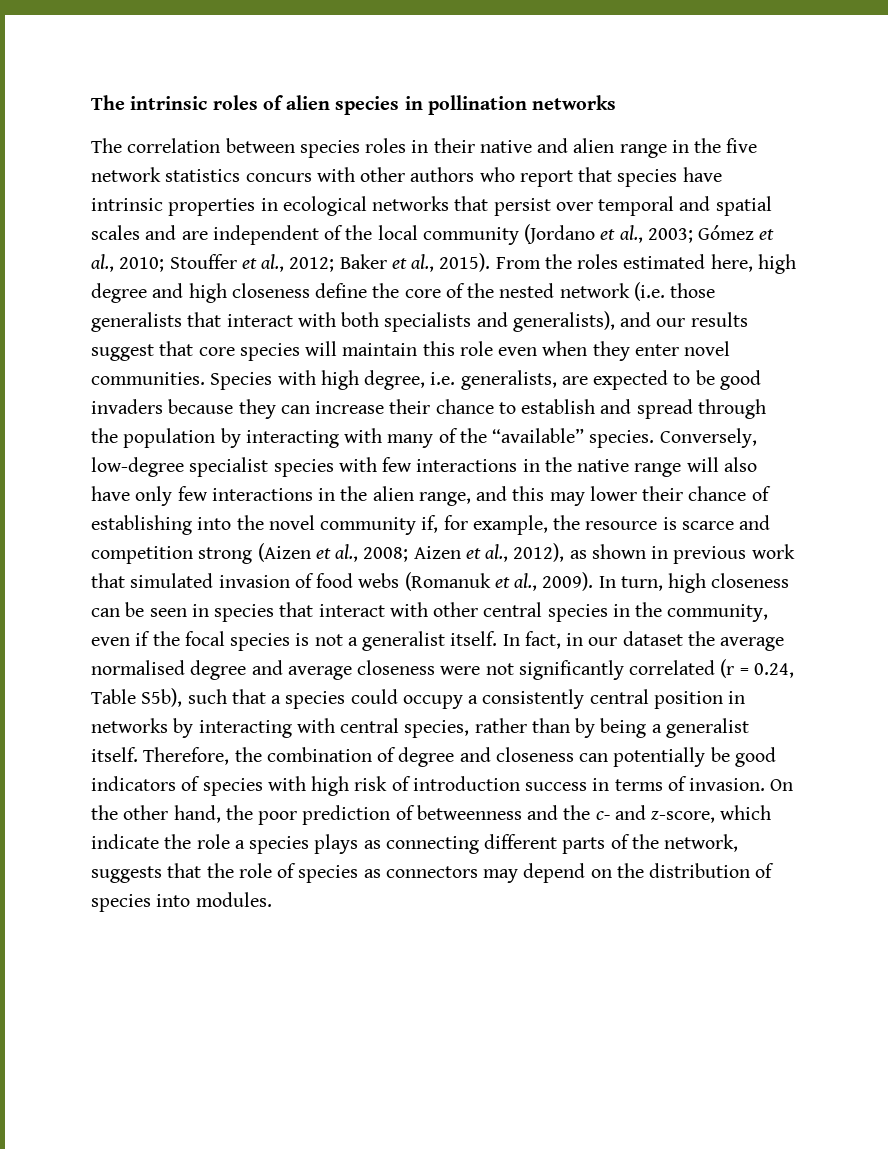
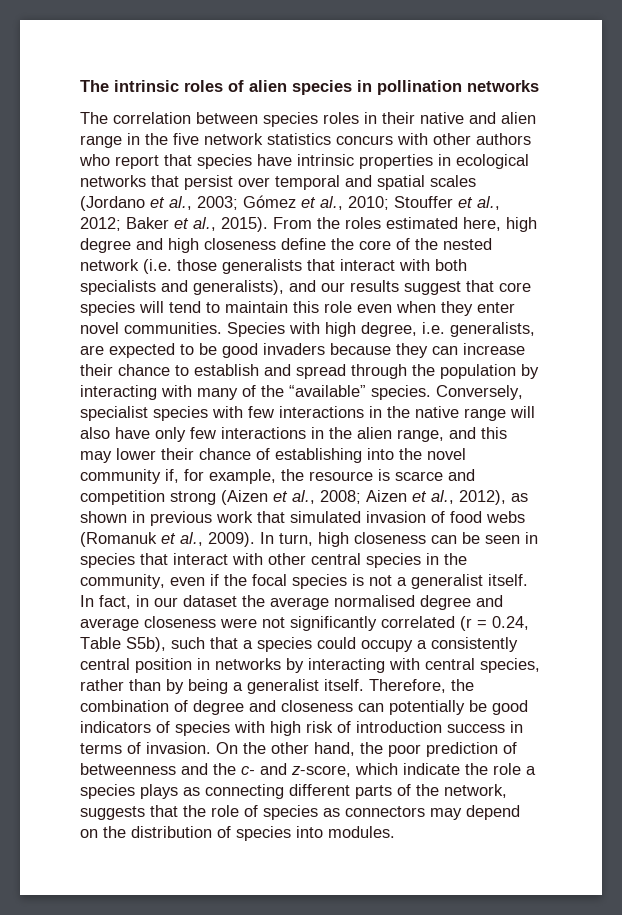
- The correlation between species roles in their native and alien range in the five network statistics concurs with other authors who report that species have intrinsic properties in ecological networks that persist over temporal and spatial scales and are independent of the local community (Jordano et al., 2003; Gómez et al., 2010; Stouffer et al., 2012; Baker et al., 2015).
+ The correlation between species roles in their native and alien range in the five network statistics concurs with other authors who report that species have intrinsic properties in ecological networks that persist over temporal and spatial scales (Jordano et al., 2003; Gómez et al., 2010; Stouffer et al., 2012; Baker et al., 2015).
- From the roles estimated here, high degree and high closeness define the core of the nested network (i.e. those generalists that interact with both specialists and generalists), and our results suggest that core species will maintain this role even when they enter novel communities.
+ From the roles estimated here, high degree and high closeness define the core of the nested network (i.e. those generalists that interact with both specialists and generalists), and our results suggest that core species will tend to maintain this role even when they enter novel communities.
- Conversely, low-degree specialist species with few interactions in the native range will also have only few interactions in the alien range, and this may lower their chance of establishing into the novel community if, for example, the resource is scarce and competition strong (Aizen et al., 2008;
+ Conversely, specialist species with few interactions in the native range will also have only few interactions in the alien range, and this may lower their chance of establishing into the novel community if, for example, the resource is scarce and competition strong (Aizen et al., 2008;

